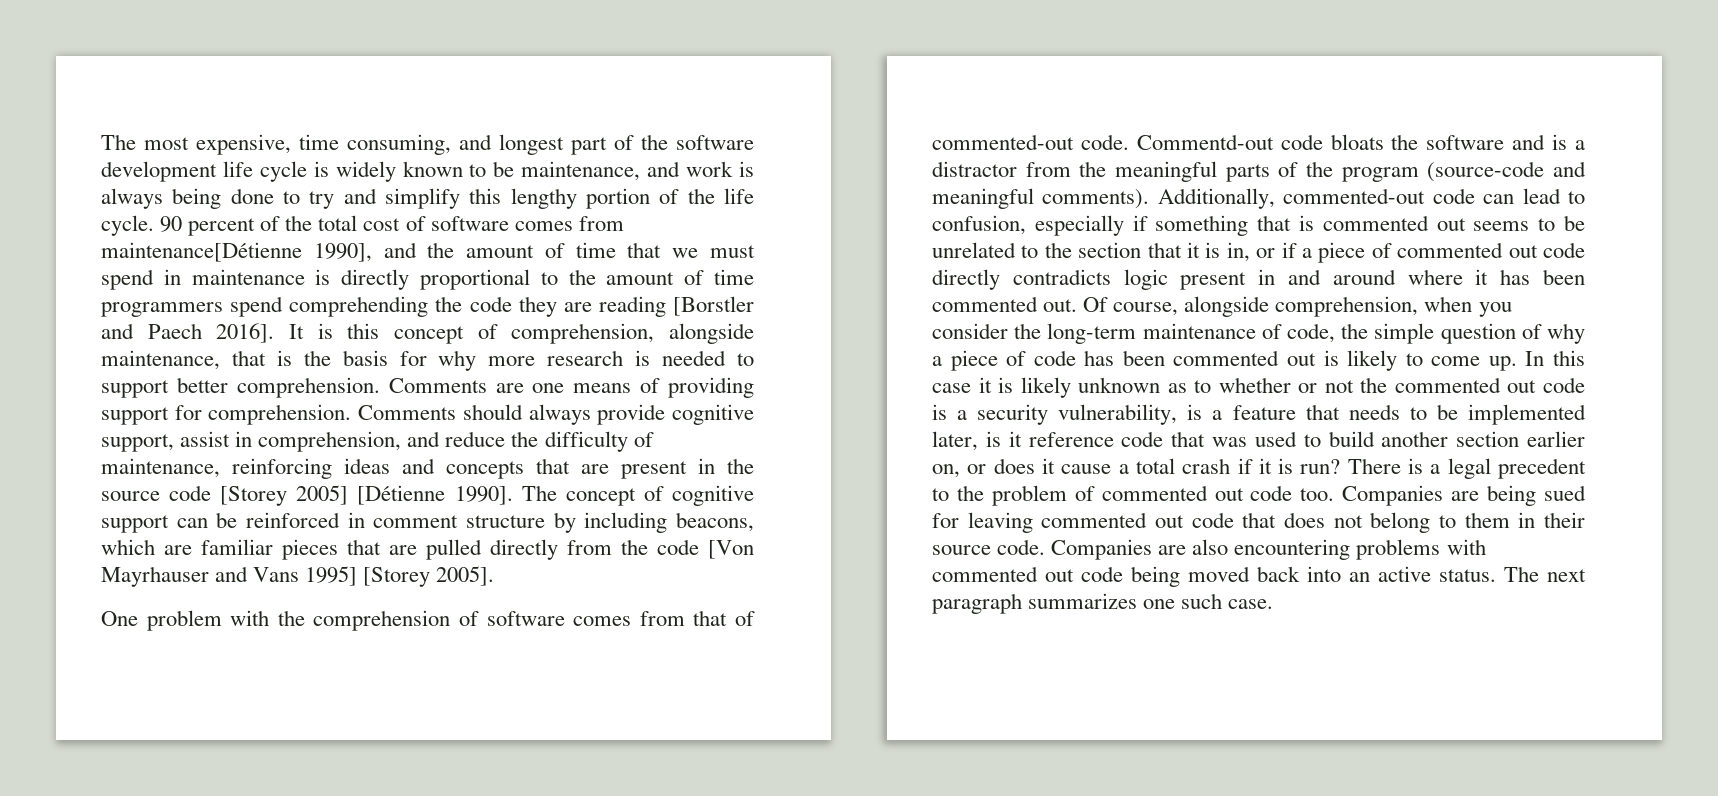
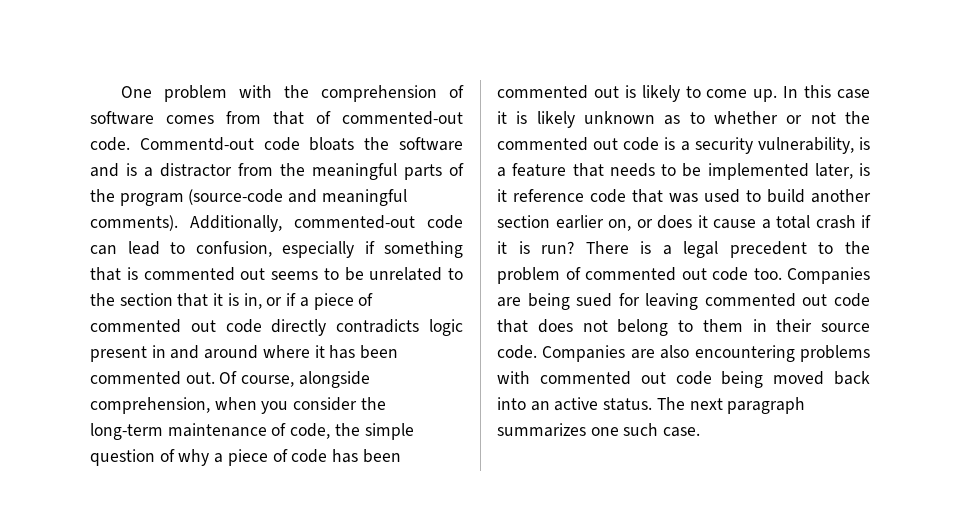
- The most expensive, time consuming, and longest part of the software development life cycle is widely known to be maintenance, and work is always being done to try and simplify this lengthy portion of the life cycle. 90 percent of the total cost of software comes from maintenance[Détienne 1990], and the amount of time that we must spend in maintenance is directly proportional to the amount of time programmers spend comprehending the code they are reading [Borstler and Paech 2016]. It is this concept of comprehension, alongside maintenance, that is the basis for why more research is needed to support better comprehension. Comments are one means of providing support for comprehension. Comments should always provide cognitive support, assist in comprehension, and reduce the difficulty of maintenance, reinforcing ideas and concepts that are present in the source code [Storey 2005] [Détienne 1990]. The concept of cognitive support can be reinforced in comment structure by including beacons, which are familiar pieces that are pulled directly from the code [Von Mayrhauser and Vans 1995] [Storey 2005].

